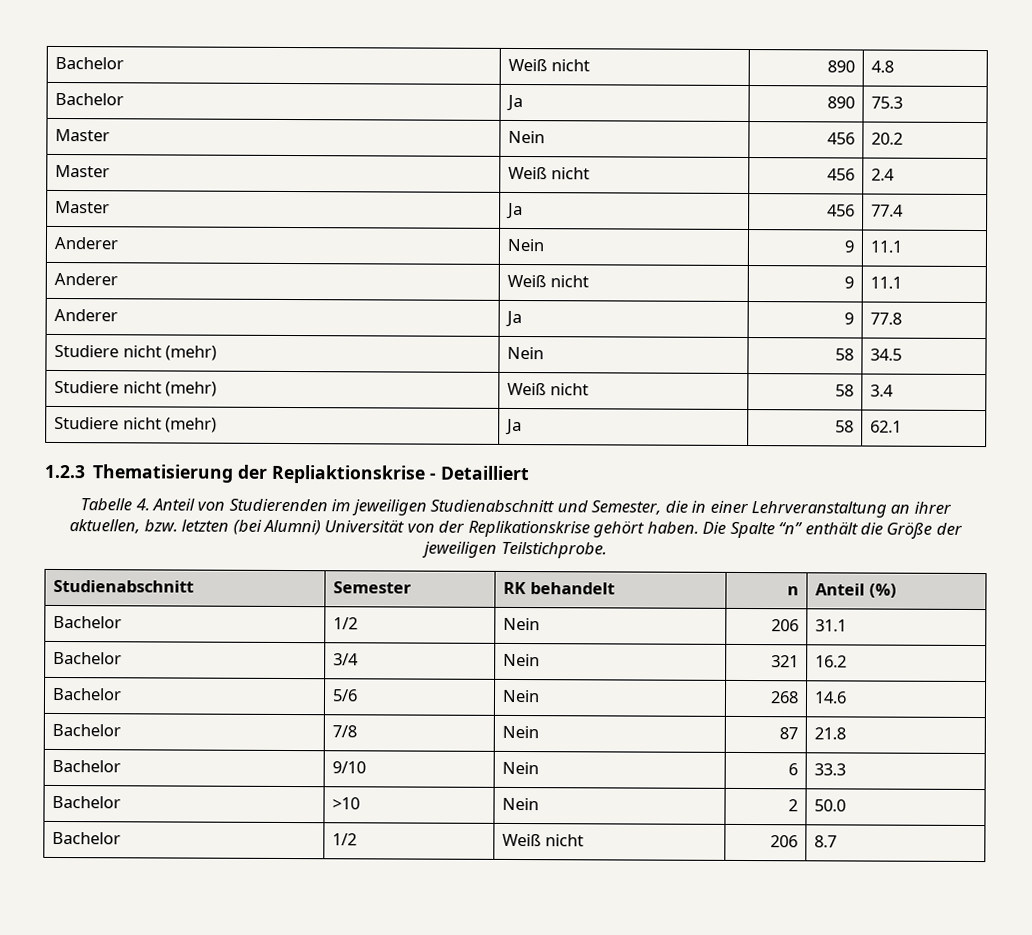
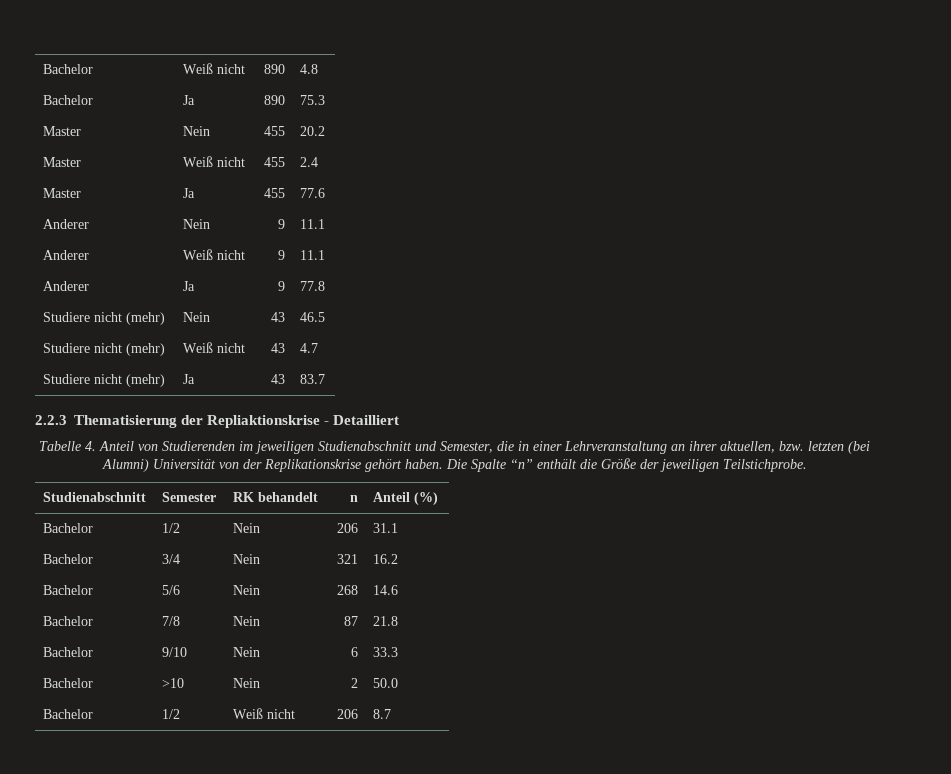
- Master | Nein | 456 | 20.2
+ Master | Nein | 455 | 20.2
- Master | Weiß nicht | 456 | 2.4
+ Master | Weiß nicht | 455 | 2.4
- Master | Ja | 456 | 77.4
+ Master | Ja | 455 | 77.6
- Studiere nicht (mehr) | Nein | 58 | 34.5
+ Studiere nicht (mehr) | Nein | 43 | 46.5
- Studiere nicht (mehr) | Weiß nicht | 58 | 3.4
+ Studiere nicht (mehr) | Weiß nicht | 43 | 4.7
- Studiere nicht (mehr) | Ja | 58 | 62.1
- 1.2.3 Thematisierung der Repliaktionskrise - Detailliert
+ Studiere nicht (mehr) | Ja | 43 | 83.7
+ 2.2.3 Thematisierung der Repliaktionskrise - Detailliert

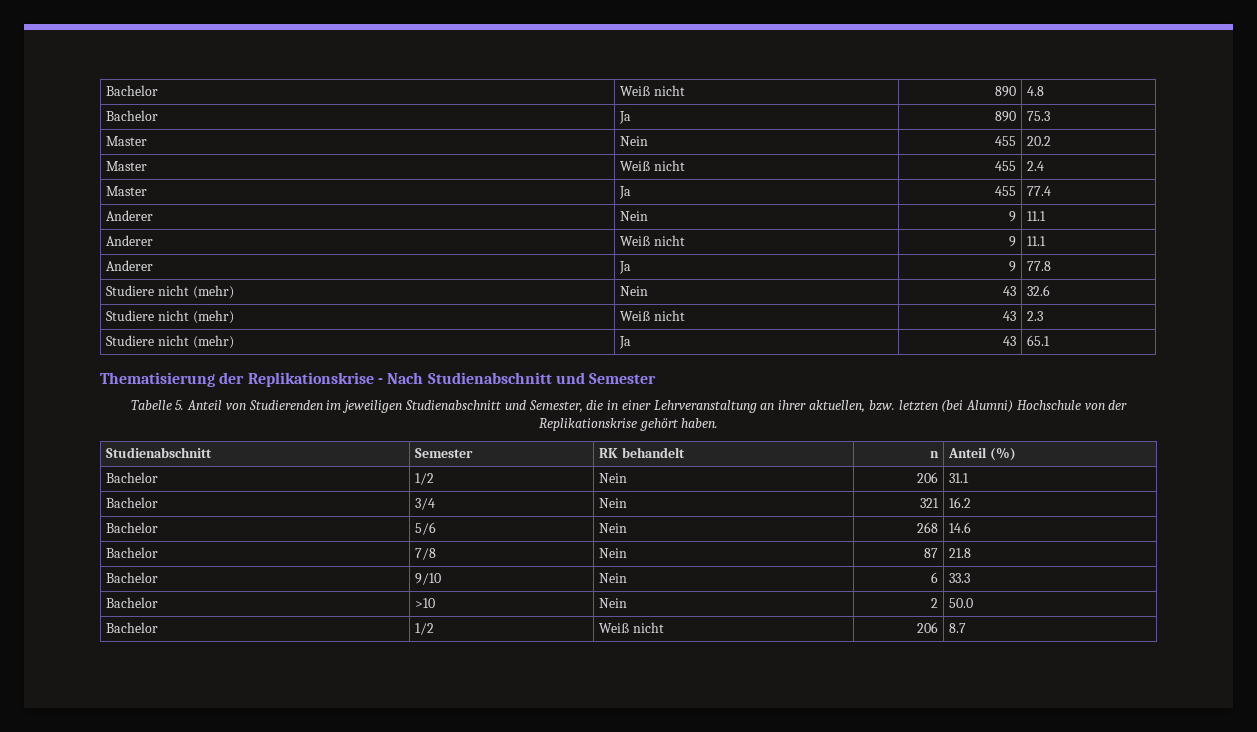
- Master | Ja | 455 | 77.6
+ Master | Ja | 455 | 77.4
- Studiere nicht (mehr) | Nein | 43 | 46.5
+ Studiere nicht (mehr) | Nein | 43 | 32.6
- Studiere nicht (mehr) | Weiß nicht | 43 | 4.7
+ Studiere nicht (mehr) | Weiß nicht | 43 | 2.3
- Studiere nicht (mehr) | Ja | 43 | 83.7
- 2.2.3 Thematisierung der Repliaktionskrise - Detailliert
+ Studiere nicht (mehr) | Ja | 43 | 65.1
+ Thematisierung der Replikationskrise - Nach Studienabschnitt und Semester
- Tabelle 4. Anteil von Studierenden im jeweiligen Studienabschnitt und Semester, die in einer Lehrveranstaltung an ihrer aktuellen, bzw. letzten (bei Alumni) Universität von der Replikationskrise gehört haben. Die Spalte “n” enthält die Größe der jeweiligen Teilstichprobe.
+ Tabelle 5. Anteil von Studierenden im jeweiligen Studienabschnitt und Semester, die in einer Lehrveranstaltung an ihrer aktuellen, bzw. letzten (bei Alumni) Hochschule von der Replikationskrise gehört haben.

